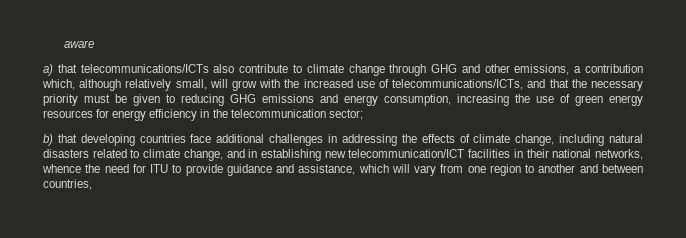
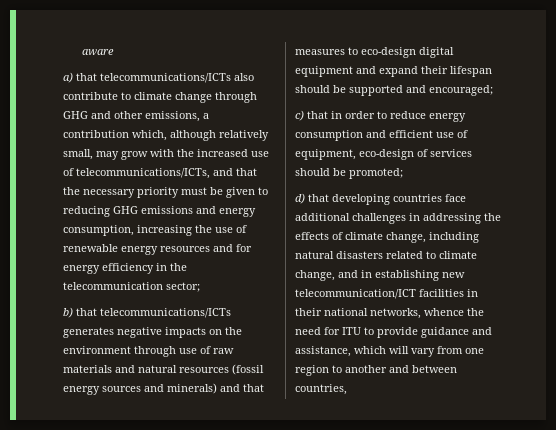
- a) that telecommunications/ICTs also contribute to climate change through GHG and other emissions, a contribution which, although relatively small, will grow with the increased use of telecommunications/ICTs, and that the necessary priority must be given to reducing GHG emissions and energy consumption, increasing the use of green energy resources for energy efficiency in the telecommunication sector;
+ a) that telecommunications/ICTs also contribute to climate change through GHG and other emissions, a contribution which, although relatively small, may grow with the increased use of telecommunications/ICTs, and that the necessary priority must be given to reducing GHG emissions and energy consumption, increasing the use of renewable energy resources and for energy efficiency in the telecommunication sector;
- b) that developing countries face additional challenges in addressing the effects of climate change, including natural disasters related to climate change, and in establishing new telecommunication/ICT facilities in their national networks, whence the need for ITU to provide guidance and assistance, which will vary from one region to another and between countries,
+ b) that telecommunications/ICTs generates negative impacts on the environment through use of raw materials and natural resources (fossil energy sources and minerals) and that measures to eco-design digital equipment and expand their lifespan should be supported and encouraged;
+ c) that in order to reduce energy consumption and efficient use of equipment, eco-design of services should be promoted;
+ d) that developing countries face additional challenges in addressing the effects of climate change, including natural disasters related to climate change, and in establishing new telecommunication/ICT facilities in their national networks, whence the need for ITU to provide guidance and assistance, which will vary from one region to another and between countries,

